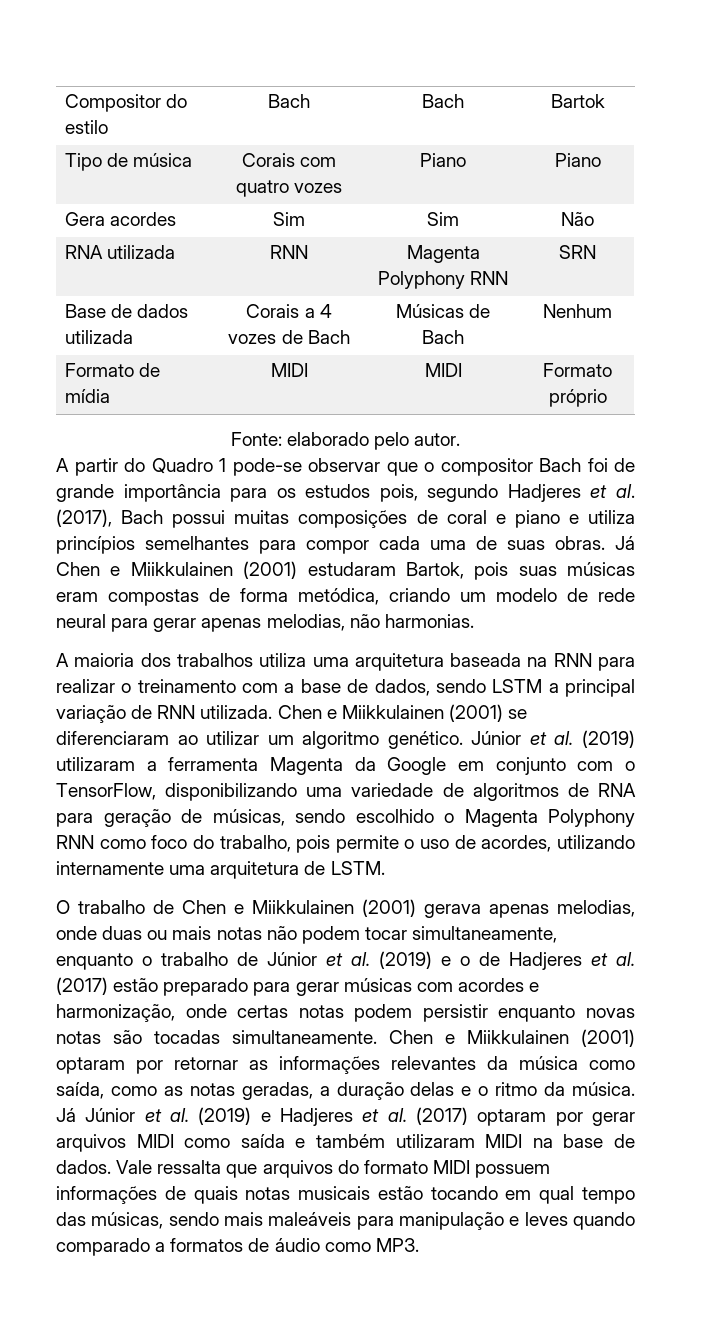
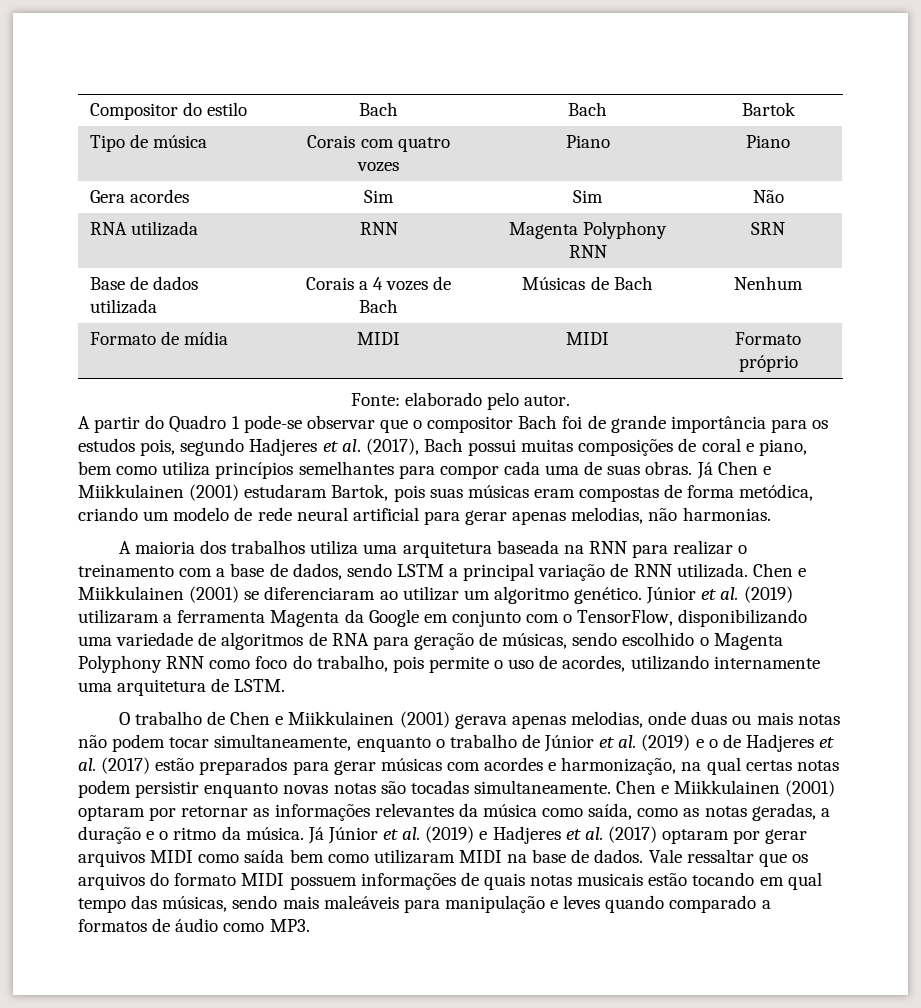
- A partir do Quadro 1 pode-se observar que o compositor Bach foi de grande importância para os estudos pois, segundo Hadjeres et al. (2017), Bach possui muitas composições de coral e piano e utiliza princípios semelhantes para compor cada uma de suas obras.
+ A partir do Quadro 1 pode-se observar que o compositor Bach foi de grande importância para os estudos pois, segundo Hadjeres et al. (2017), Bach possui muitas composições de coral e piano, bem como utiliza princípios semelhantes para compor cada uma de suas obras.
- Já Chen e Miikkulainen (2001) estudaram Bartok, pois suas músicas eram compostas de forma metódica, criando um modelo de rede neural para gerar apenas melodias, não harmonias.
+ Já Chen e Miikkulainen (2001) estudaram Bartok, pois suas músicas eram compostas de forma metódica, criando um modelo de rede neural artificial para gerar apenas melodias, não harmonias.
- O trabalho de Chen e Miikkulainen (2001) gerava apenas melodias, onde duas ou mais notas não podem tocar simultaneamente, enquanto o trabalho de Júnior et al. (2019) e o de Hadjeres et al. (2017) estão preparado para gerar músicas com acordes e harmonização, onde certas notas podem persistir enquanto novas notas são tocadas simultaneamente.
+ O trabalho de Chen e Miikkulainen (2001) gerava apenas melodias, onde duas ou mais notas não podem tocar simultaneamente, enquanto o trabalho de Júnior et al. (2019) e o de Hadjeres et al. (2017) estão preparados para gerar músicas com acordes e harmonização, na qual certas notas podem persistir enquanto novas notas são tocadas simultaneamente.
- Chen e Miikkulainen (2001) optaram por retornar as informações relevantes da música como saída, como as notas geradas, a duração delas e o ritmo da música.
+ Chen e Miikkulainen (2001) optaram por retornar as informações relevantes da música como saída, como as notas geradas, a duração e o ritmo da música.
- Já Júnior et al. (2019) e Hadjeres et al. (2017) optaram por gerar arquivos MIDI como saída e também utilizaram MIDI na base de dados.
+ Já Júnior et al. (2019) e Hadjeres et al. (2017) optaram por gerar arquivos MIDI como saída bem como utilizaram MIDI na base de dados.
- Vale ressalta que arquivos do formato MIDI possuem informações de quais notas musicais estão tocando em qual tempo das músicas, sendo mais maleáveis para manipulação e leves quando comparado a formatos de áudio como MP3.
+ Vale ressaltar que os arquivos do formato MIDI possuem informações de quais notas musicais estão tocando em qual tempo das músicas, sendo mais maleáveis para manipulação e leves quando comparado a formatos de áudio como MP3.

